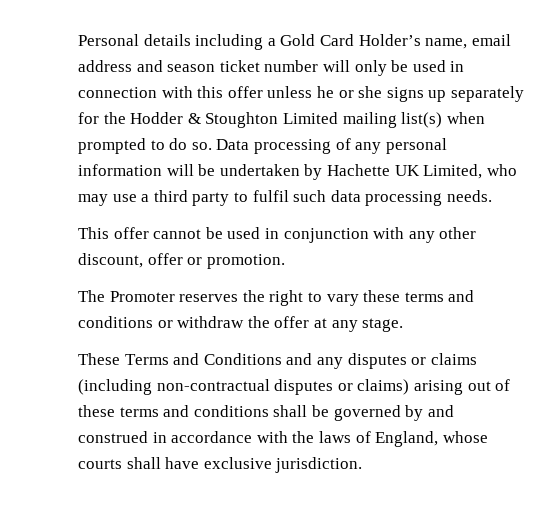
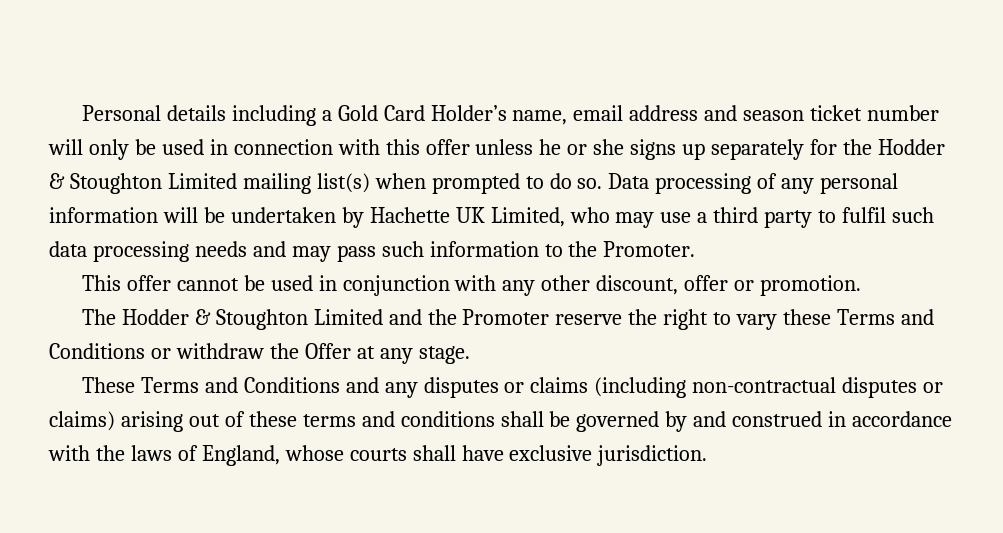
- Data processing of any personal information will be undertaken by Hachette UK Limited, who may use a third party to fulfil such data processing needs.
+ Data processing of any personal information will be undertaken by Hachette UK Limited, who may use a third party to fulfil such data processing needs and may pass such information to the Promoter.
- The Promoter reserves the right to vary these terms and conditions or withdraw the offer at any stage.
+ The Hodder & Stoughton Limited and the Promoter reserve the right to vary these Terms and Conditions or withdraw the Offer at any stage.

